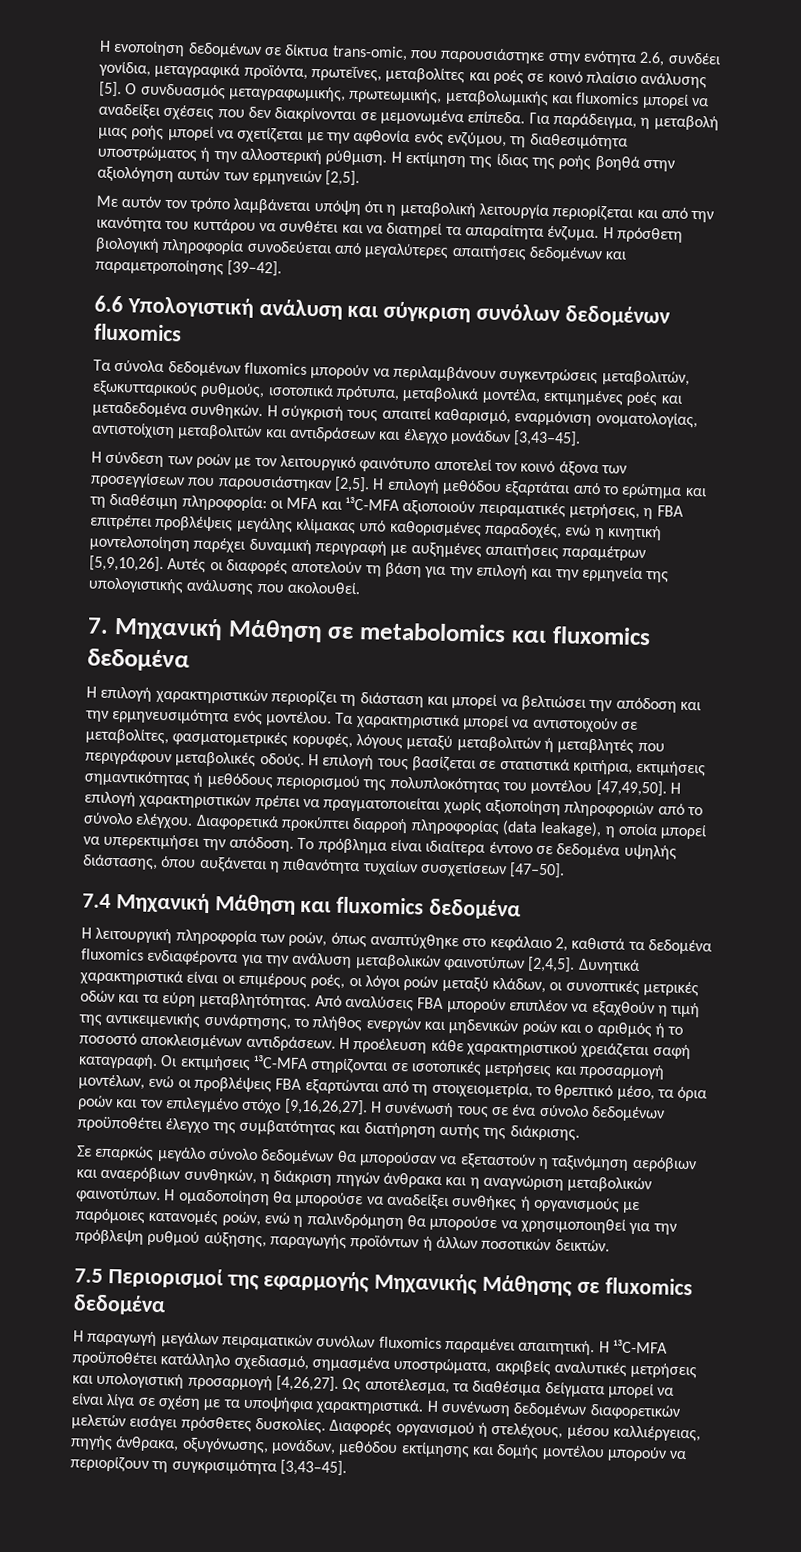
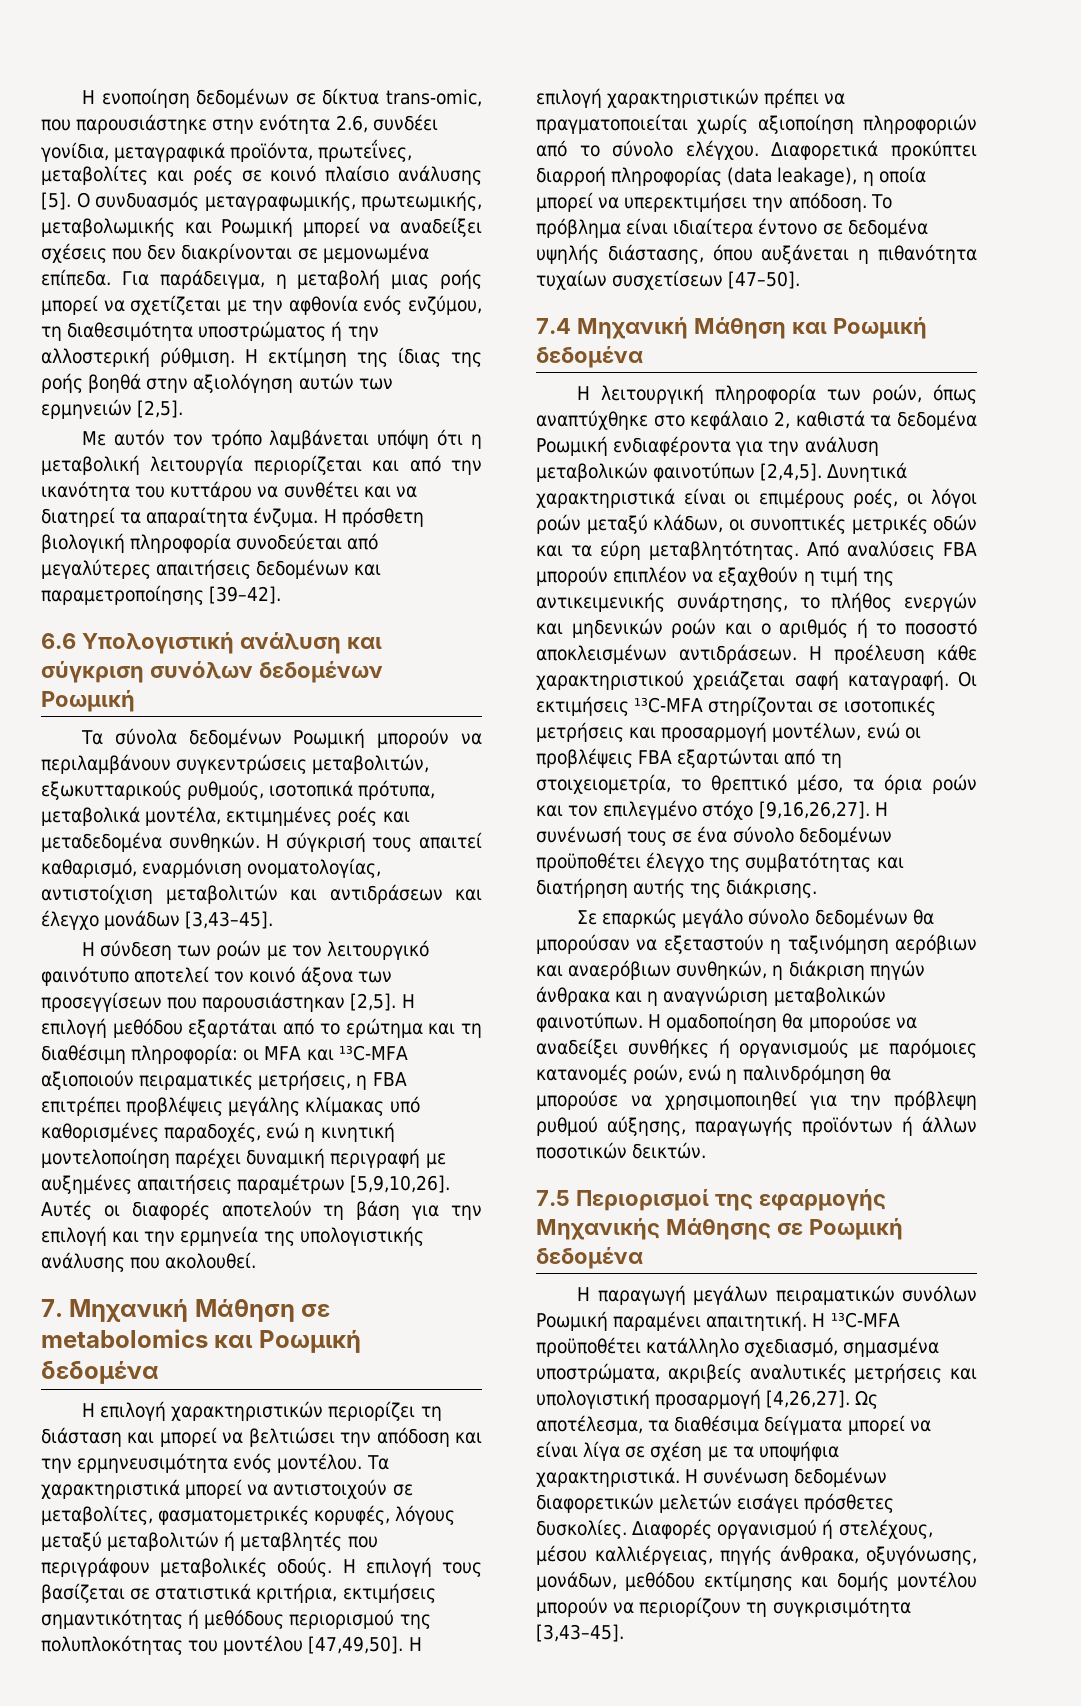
- Ο συνδυασμός μεταγραφωμικής, πρωτεωμικής, μεταβολωμικής και fluxomics μπορεί να αναδείξει σχέσεις που δεν διακρίνονται σε μεμονωμένα επίπεδα.
+ Ο συνδυασμός μεταγραφωμικής, πρωτεωμικής, μεταβολωμικής και Ροωμική μπορεί να αναδείξει σχέσεις που δεν διακρίνονται σε μεμονωμένα επίπεδα.
- 6.6 Υπολογιστική ανάλυση και σύγκριση συνόλων δεδομένων fluxomics
+ 6.6 Υπολογιστική ανάλυση και σύγκριση συνόλων δεδομένων Ροωμική
- Τα σύνολα δεδομένων fluxomics μπορούν να περιλαμβάνουν συγκεντρώσεις μεταβολιτών, εξωκυτταρικούς ρυθμούς, ισοτοπικά πρότυπα, μεταβολικά μοντέλα, εκτιμημένες ροές και μεταδεδομένα συνθηκών.
+ Τα σύνολα δεδομένων Ροωμική μπορούν να περιλαμβάνουν συγκεντρώσεις μεταβολιτών, εξωκυτταρικούς ρυθμούς, ισοτοπικά πρότυπα, μεταβολικά μοντέλα, εκτιμημένες ροές και μεταδεδομένα συνθηκών.
- 7. Μηχανική Μάθηση σε metabolomics και fluxomics δεδομένα
+ 7. Μηχανική Μάθηση σε metabolomics και Ροωμική δεδομένα
- 7.4 Μηχανική Μάθηση και fluxomics δεδομένα
+ 7.4 Μηχανική Μάθηση και Ροωμική δεδομένα
- Η λειτουργική πληροφορία των ροών, όπως αναπτύχθηκε στο κεφάλαιο 2, καθιστά τα δεδομένα fluxomics ενδιαφέροντα για την ανάλυση μεταβολικών φαινοτύπων [2,4,5].
+ Η λειτουργική πληροφορία των ροών, όπως αναπτύχθηκε στο κεφάλαιο 2, καθιστά τα δεδομένα Ροωμική ενδιαφέροντα για την ανάλυση μεταβολικών φαινοτύπων [2,4,5].
- 7.5 Περιορισμοί της εφαρμογής Μηχανικής Μάθησης σε fluxomics δεδομένα
+ 7.5 Περιορισμοί της εφαρμογής Μηχανικής Μάθησης σε Ροωμική δεδομένα
- Η παραγωγή μεγάλων πειραματικών συνόλων fluxomics παραμένει απαιτητική.
+ Η παραγωγή μεγάλων πειραματικών συνόλων Ροωμική παραμένει απαιτητική.

